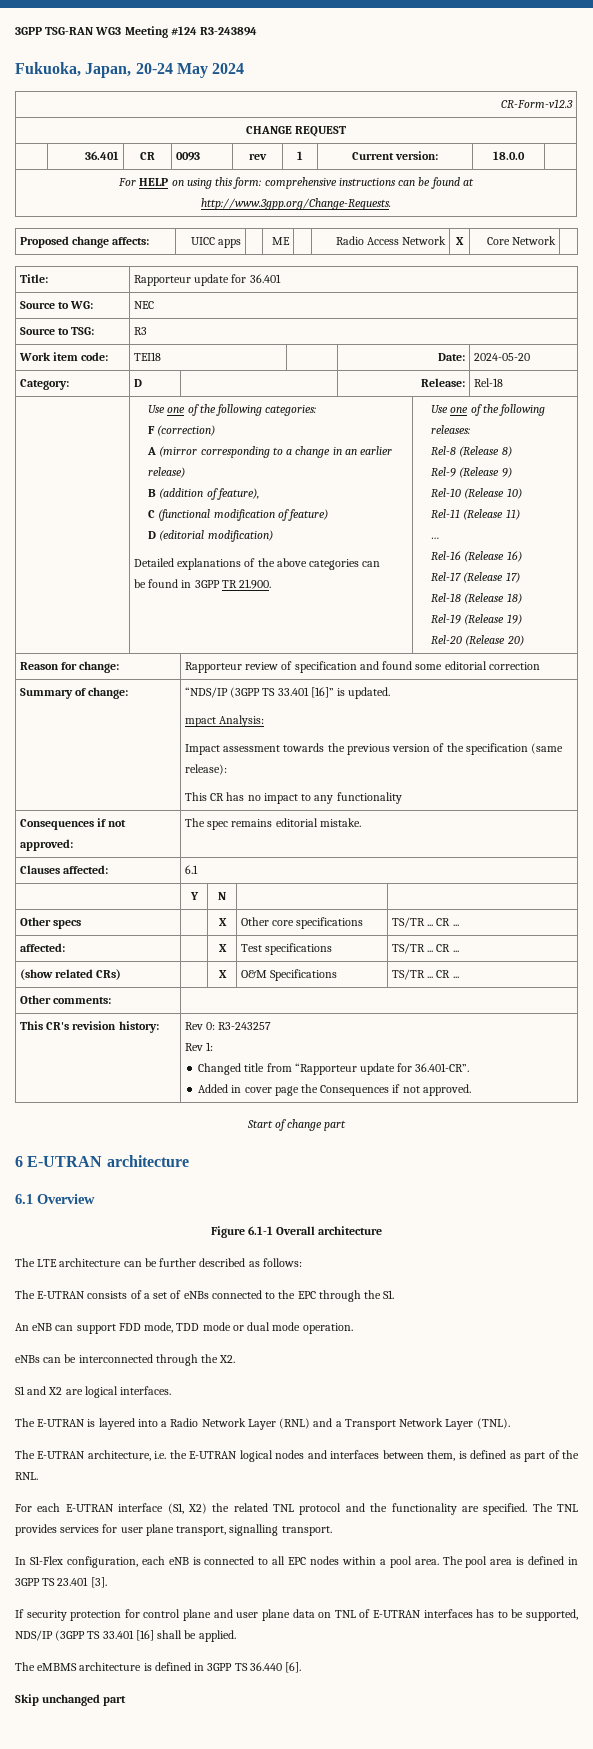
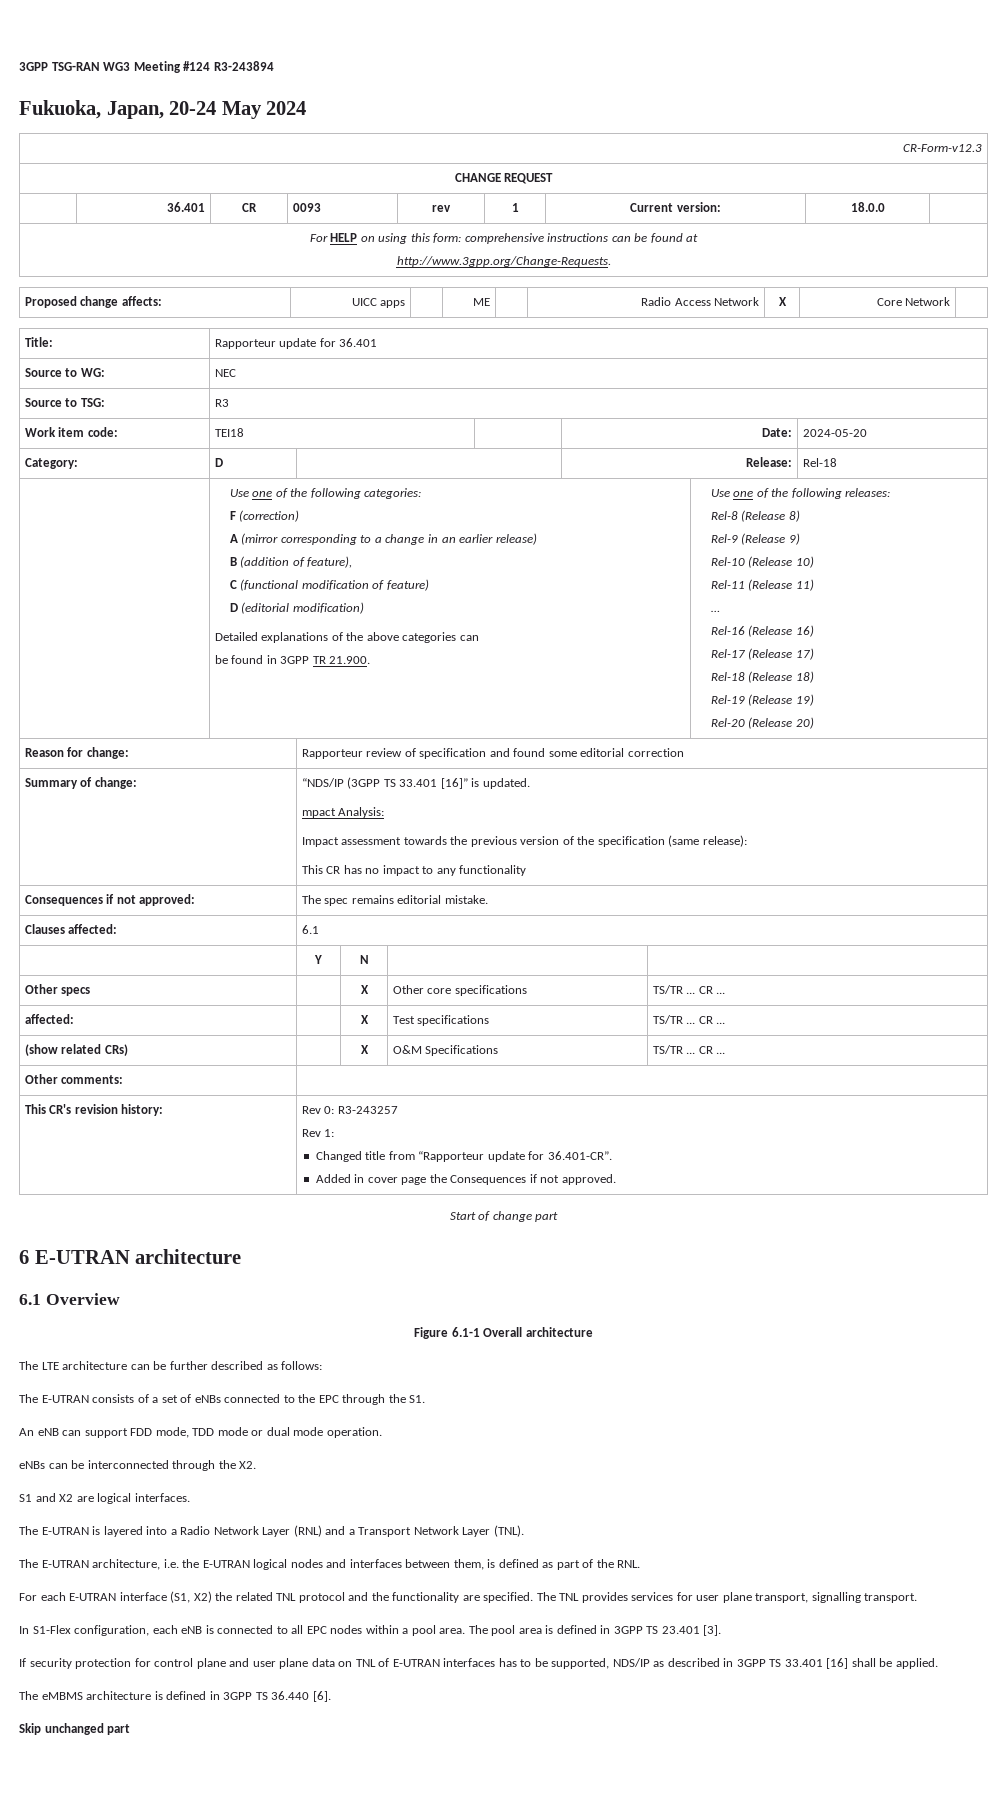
- If security protection for control plane and user plane data on TNL of E-UTRAN interfaces has to be supported, NDS/IP (3GPP TS 33.401 [16] shall be applied.
+ If security protection for control plane and user plane data on TNL of E-UTRAN interfaces has to be supported, NDS/IP as described in 3GPP TS 33.401 [16] shall be applied.

